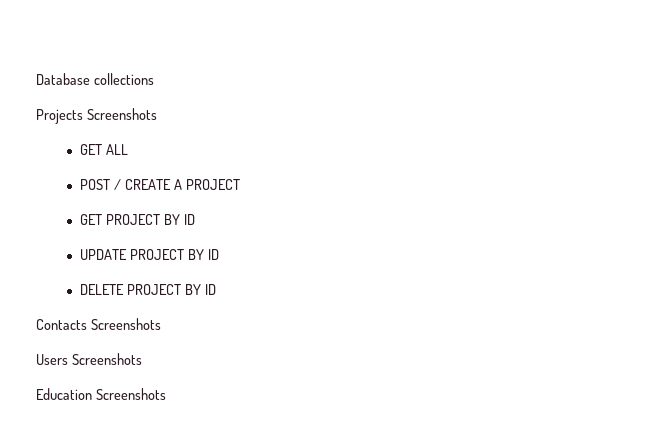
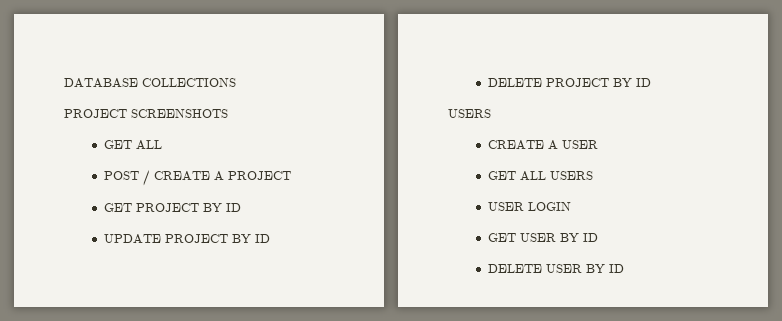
- Database collections
- Projects Screenshots
+ DATABASE COLLECTIONS
+ PROJECT SCREENSHOTS
  DELETE PROJECT BY ID
- Contacts Screenshots
- Users Screenshots
- Education Screenshots
+ USERS
+ CREATE A USER
+ GET ALL USERS
+ USER LOGIN
+ GET USER BY ID
+ DELETE USER BY ID

